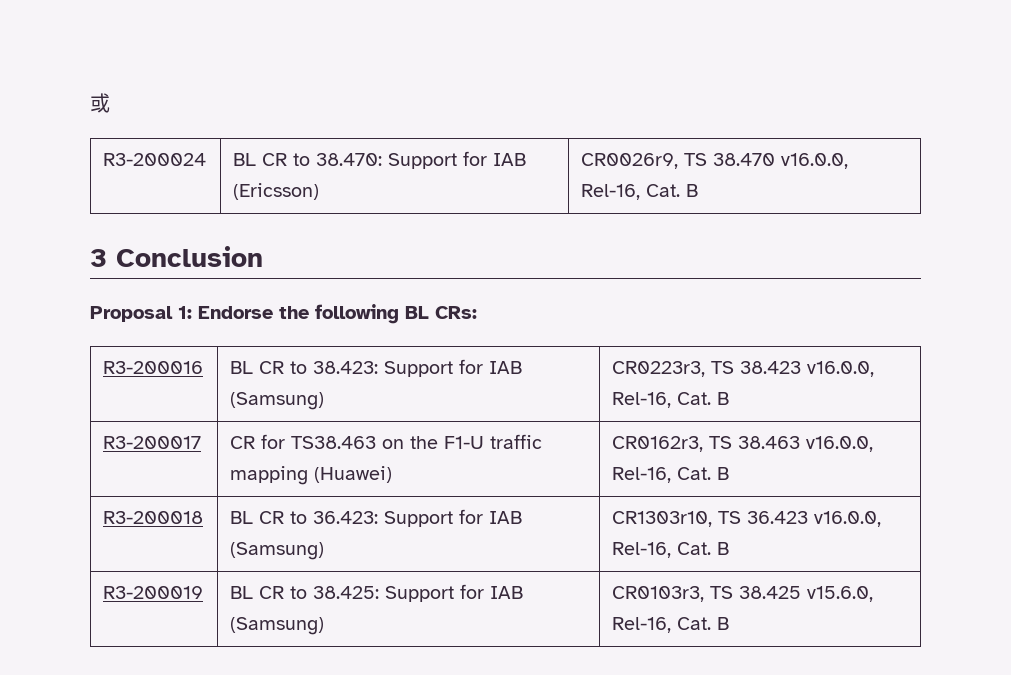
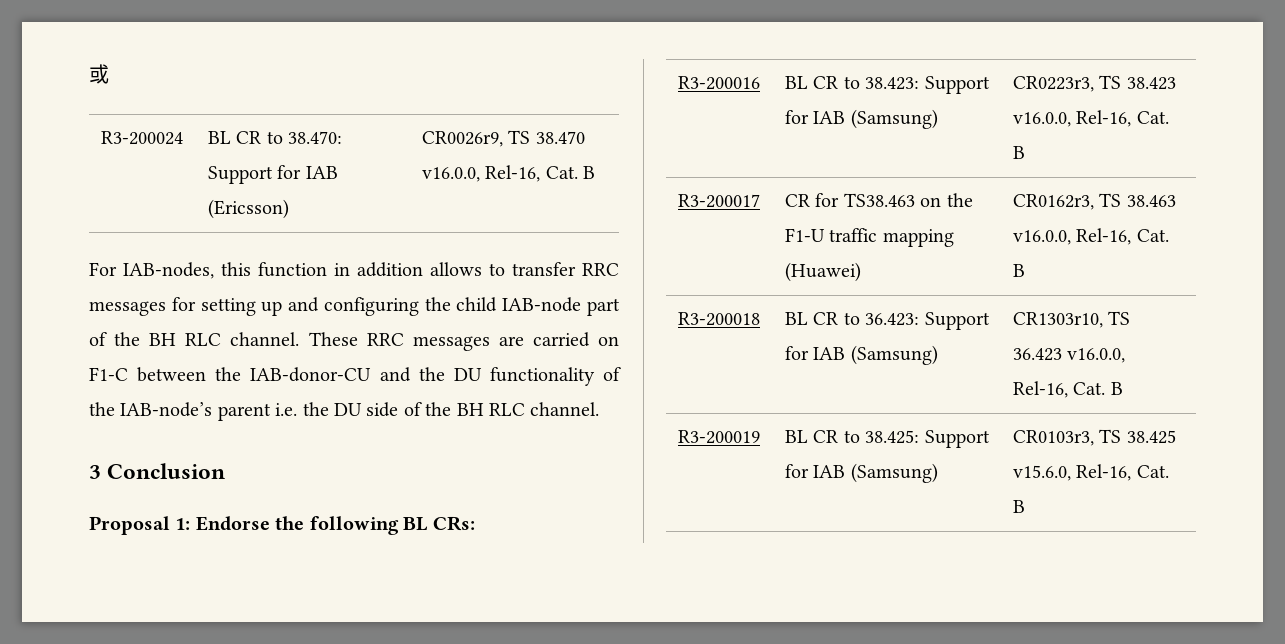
+ For IAB-nodes, this function in addition allows to transfer RRC messages for setting up and configuring the child IAB-node part of the BH RLC channel. These RRC messages are carried on F1-C between the IAB-donor-CU and the DU functionality of the IAB-node’s parent i.e. the DU side of the BH RLC channel.

